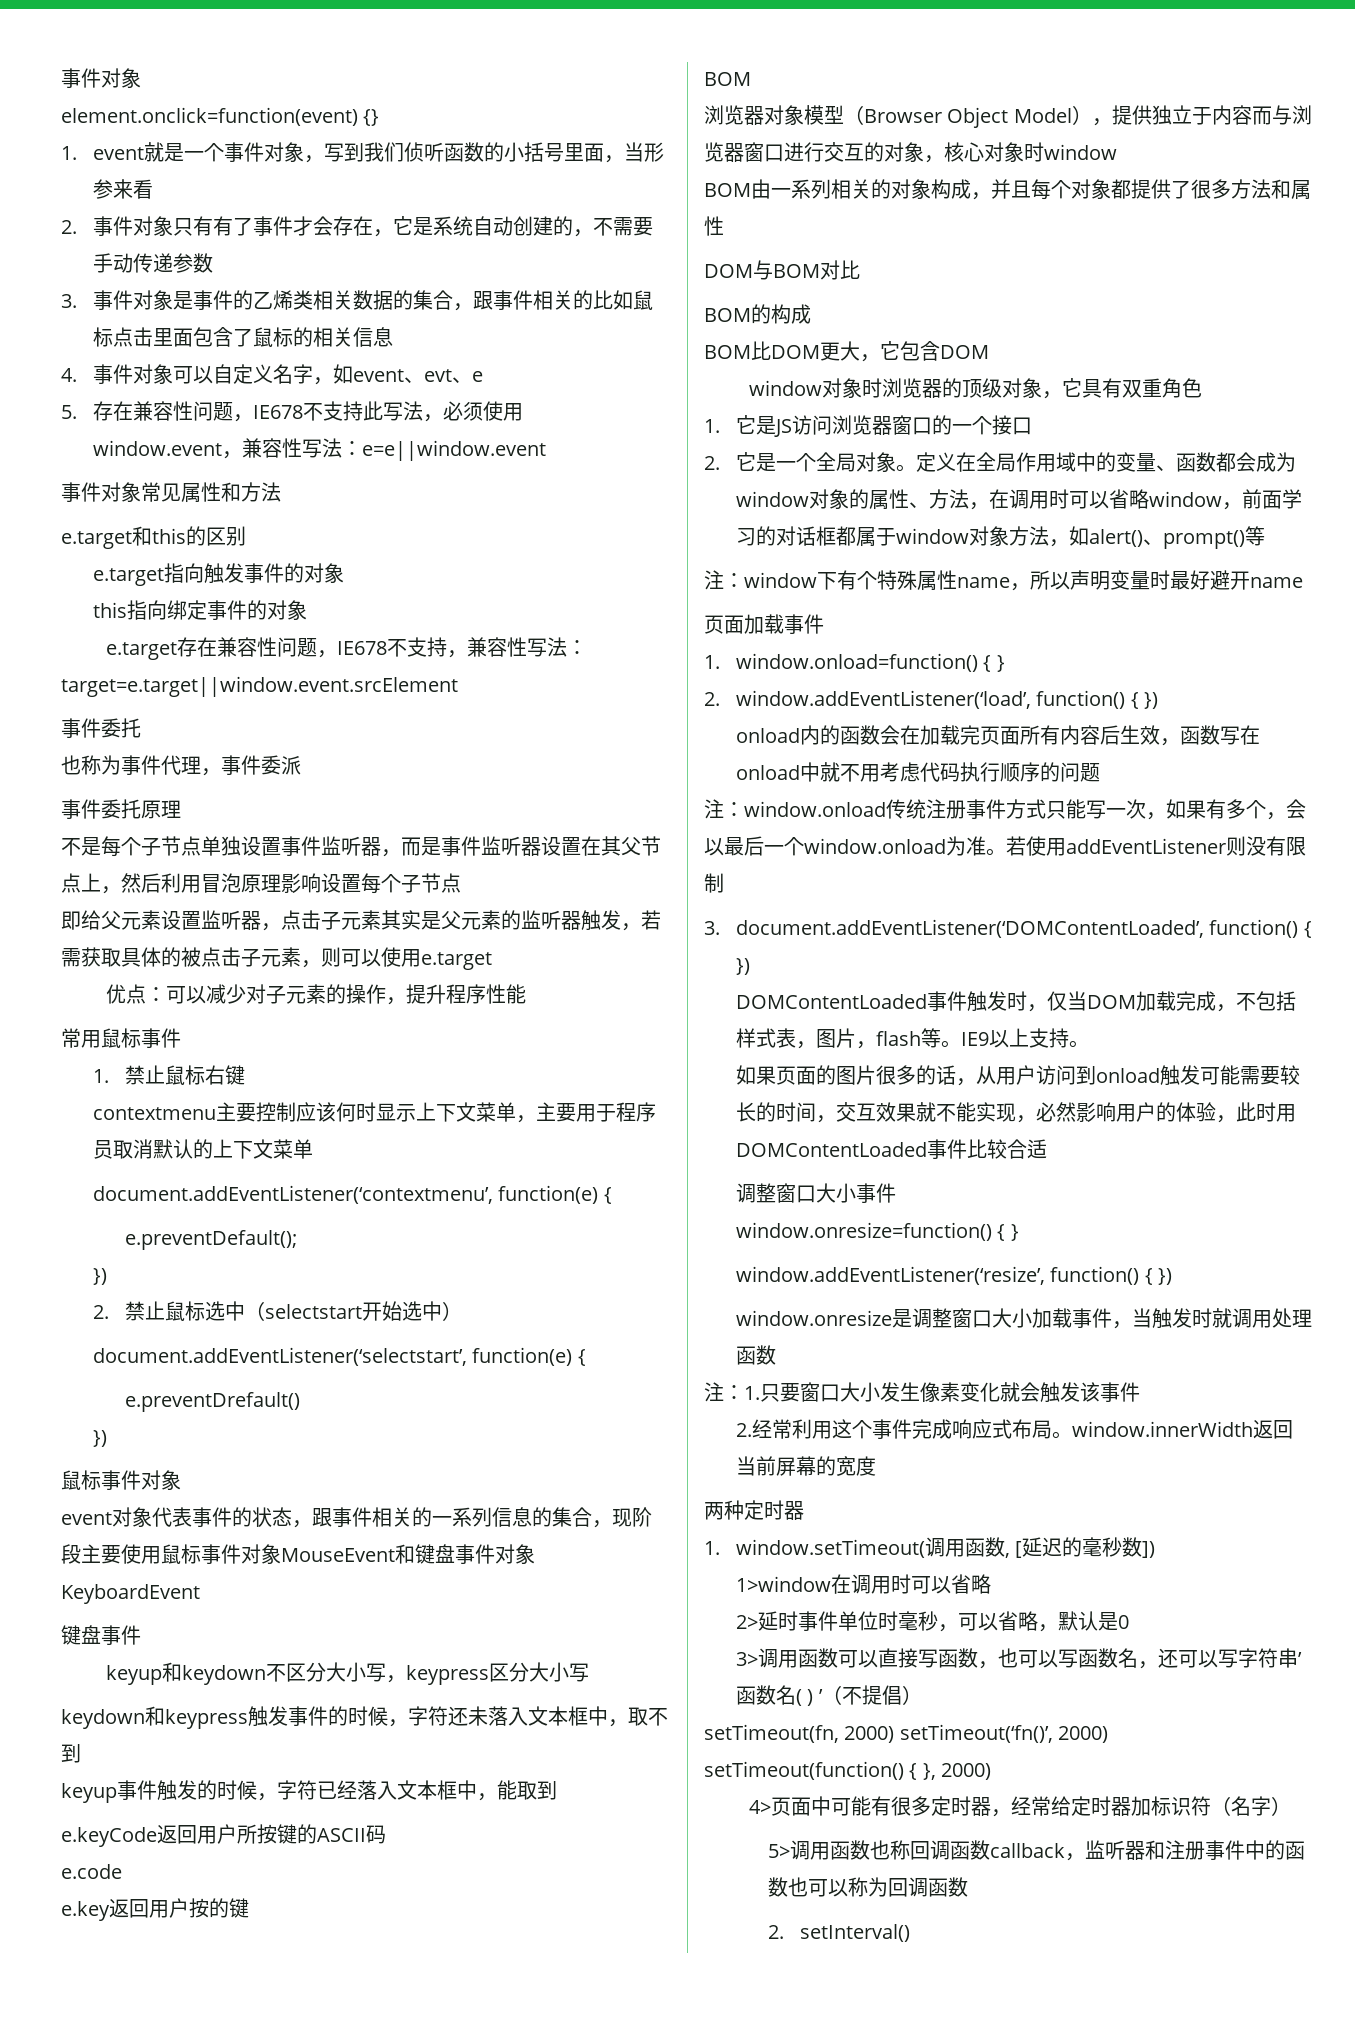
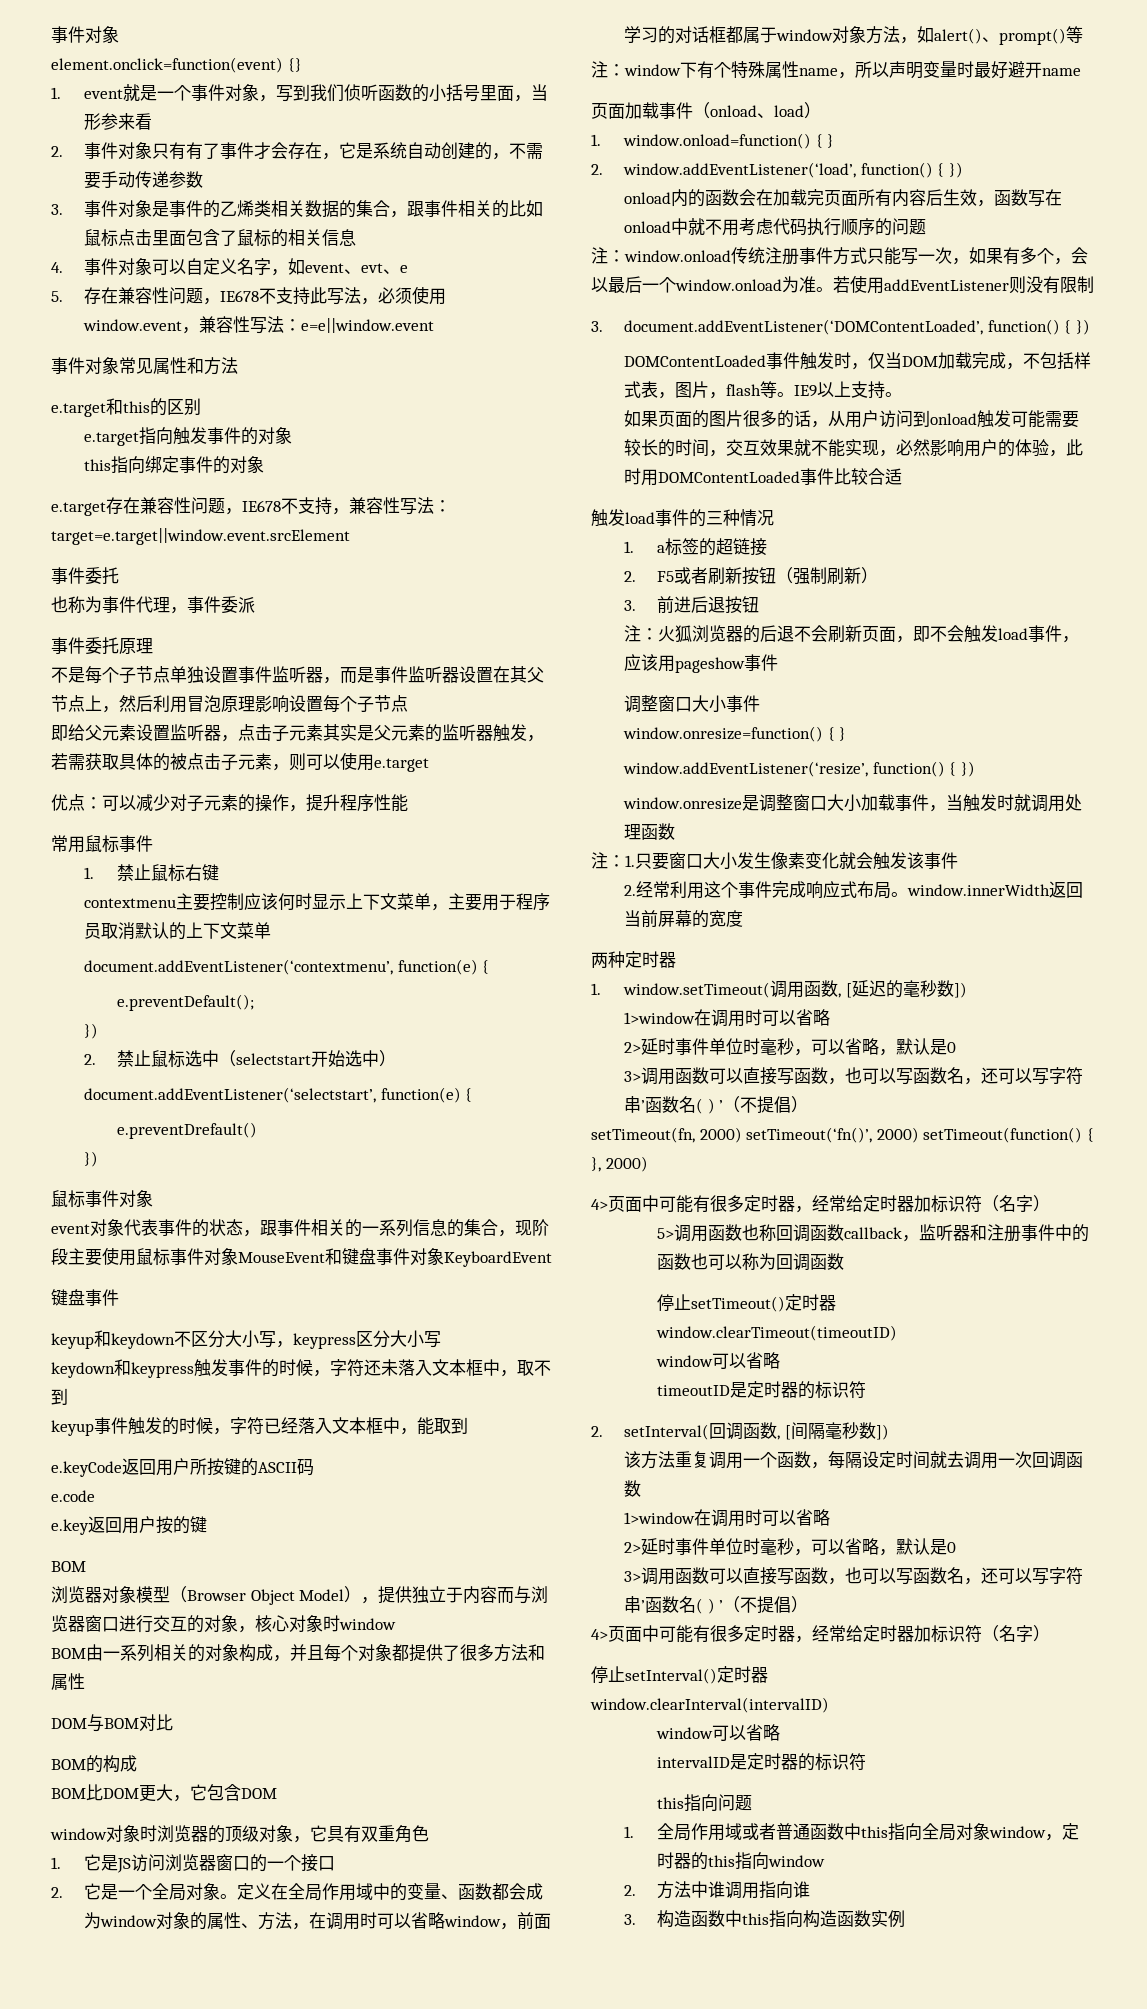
- 页面加载事件
+ 页面加载事件（onload、load）
+ 触发load事件的三种情况
+ 1. a标签的超链接
+ 2. F5或者刷新按钮（强制刷新）
+ 3.前进后退按钮
+ 注：火狐浏览器的后退不会刷新页面，即不会触发load事件，应该用pageshow事件
- 2. setInterval()
+ 停止setTimeout()定时器
+ window.clearTimeout(timeoutID)
+ window可以省略
+ timeoutID是定时器的标识符
+ 2. setInterval(回调函数, [间隔毫秒数])
+ 该方法重复调用一个函数，每隔设定时间就去调用一次回调函数
+ 1>window在调用时可以省略
+ 2>延时事件单位时毫秒，可以省略，默认是0
+ 3>调用函数可以直接写函数，也可以写函数名，还可以写字符串’函数名( ) ’（不提倡）
+ 4>页面中可能有很多定时器，经常给定时器加标识符（名字）
+ 停止setInterval()定时器
+ window.clearInterval(intervalID)
+ window可以省略
+ intervalID是定时器的标识符
+ this指向问题
+ 1.全局作用域或者普通函数中this指向全局对象window，定时器的this指向window
+ 2.方法中谁调用指向谁
+ 3.构造函数中this指向构造函数实例

